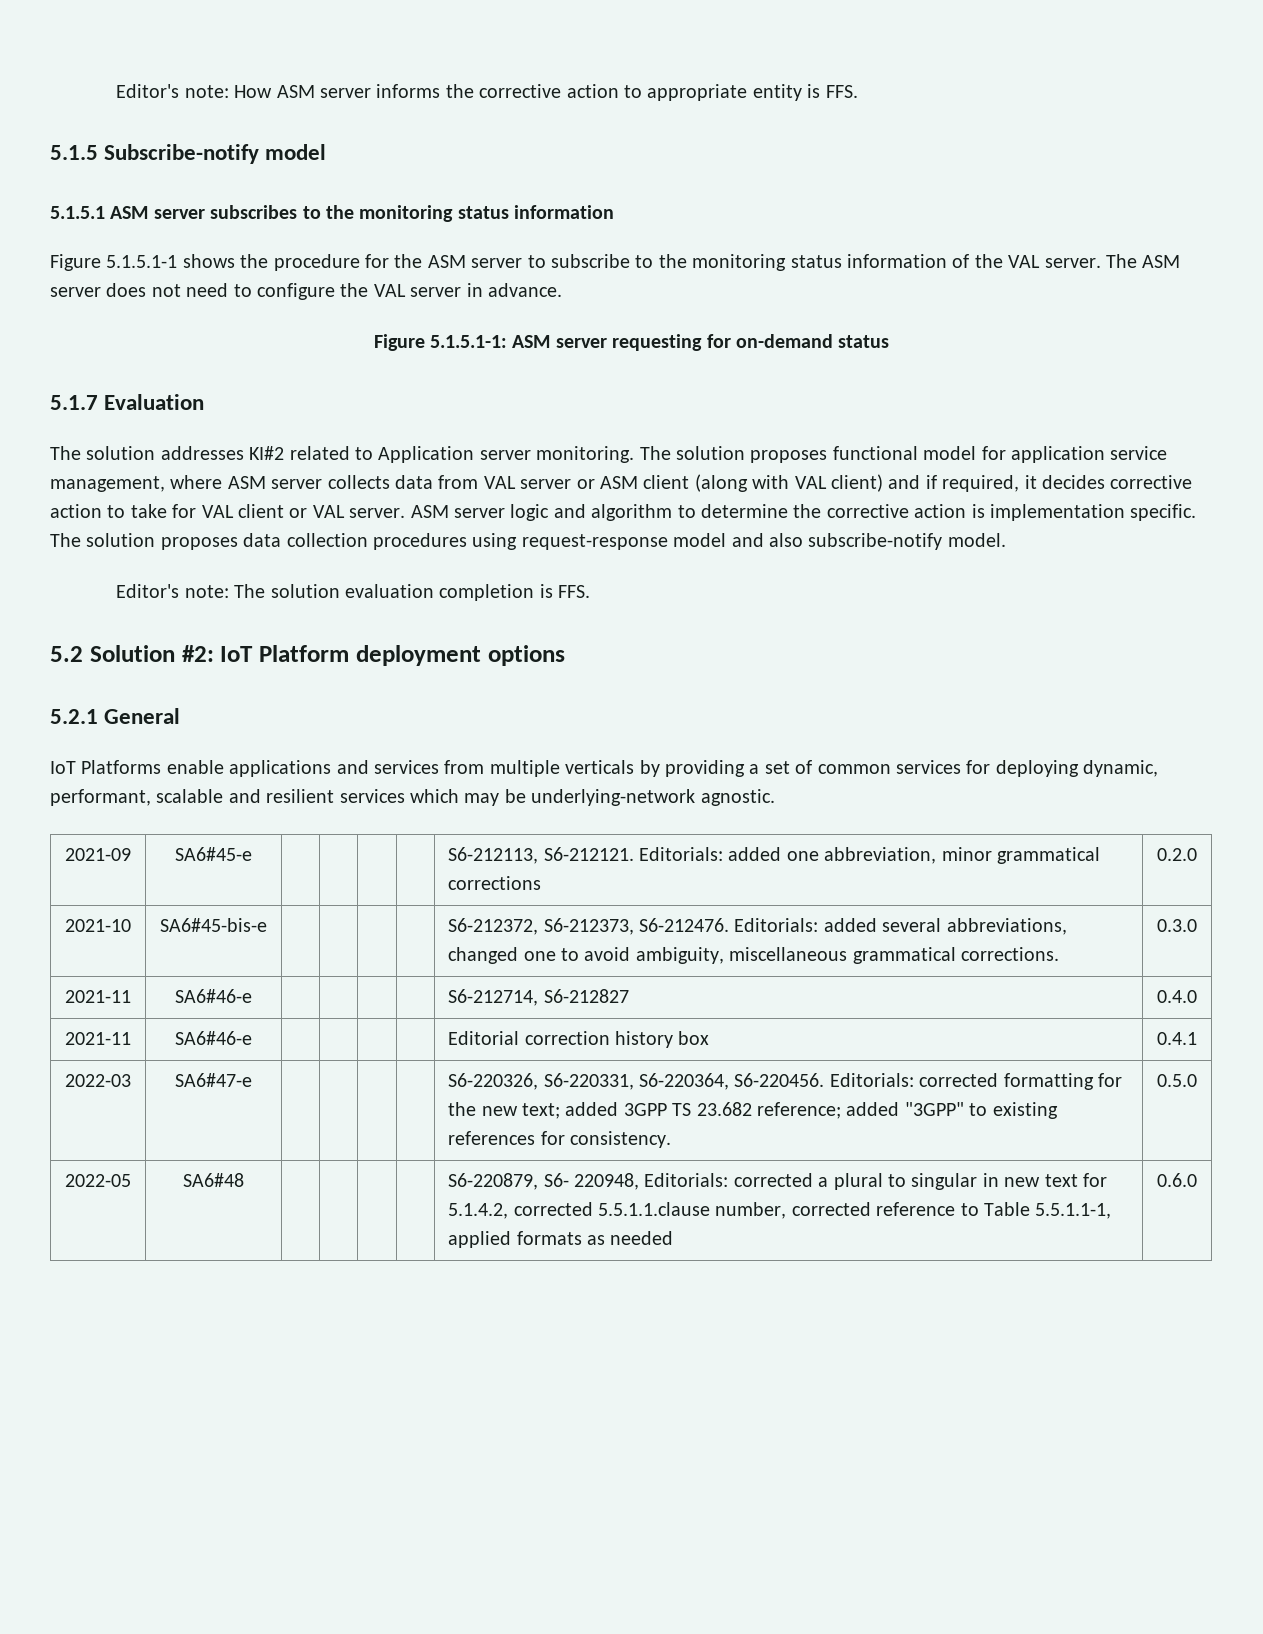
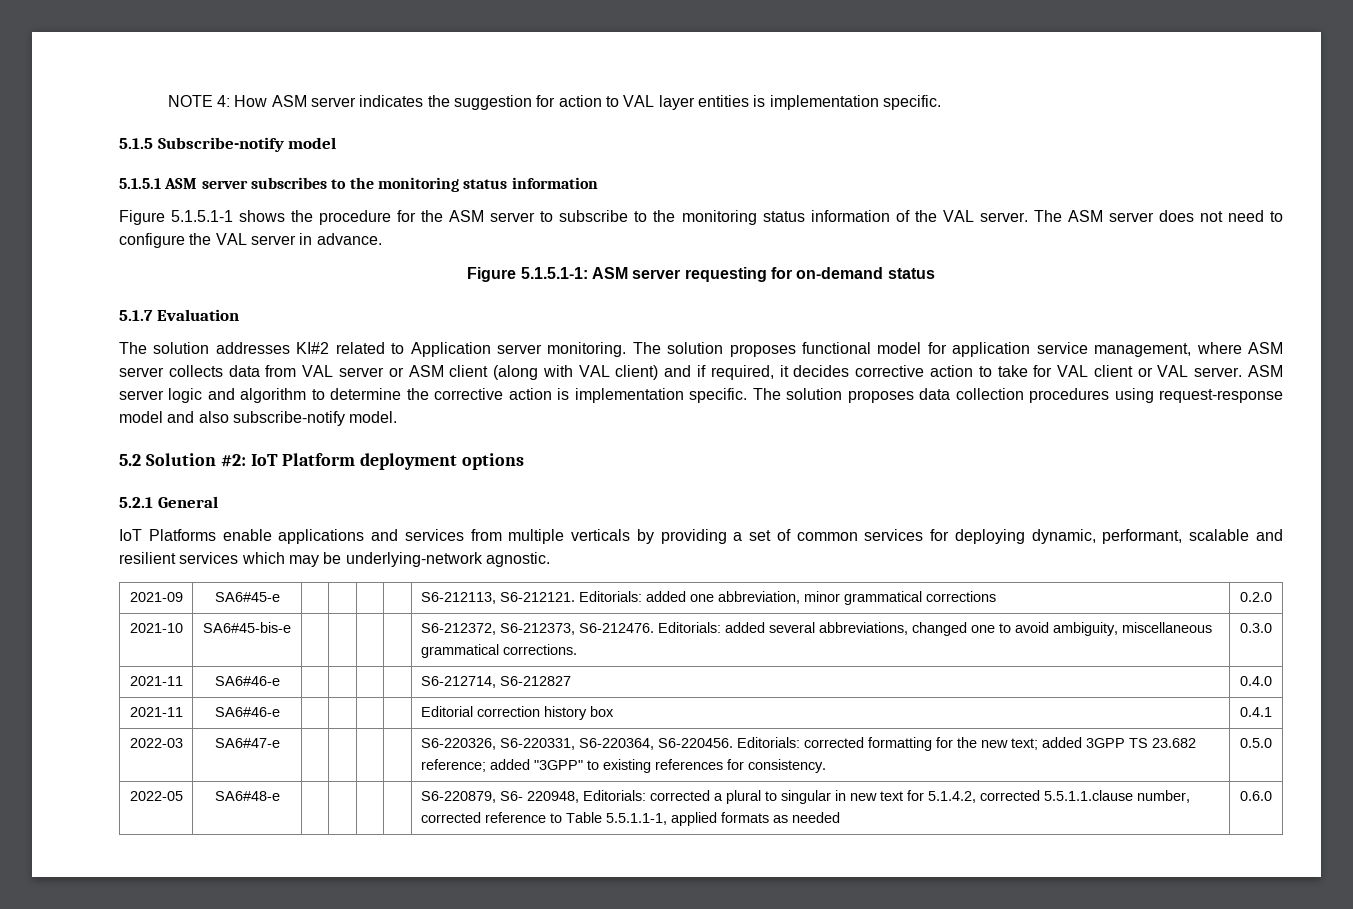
- Editor's note: How ASM server informs the corrective action to appropriate entity is FFS.
+ NOTE 4: How ASM server indicates the suggestion for action to VAL layer entities is implementation specific.
- Editor's note: The solution evaluation completion is FFS.
- 2022-05 | SA6#48 | | | | | S6-220879, S6- 220948, Editorials: corrected a plural to singular in new text for 5.1.4.2, corrected 5.5.1.1.clause number, corrected reference to Table 5.5.1.1-1, applied formats as needed | 0.6.0
+ 2022-05 | SA6#48-e | | | | | S6-220879, S6- 220948, Editorials: corrected a plural to singular in new text for 5.1.4.2, corrected 5.5.1.1.clause number, corrected reference to Table 5.5.1.1-1, applied formats as needed | 0.6.0

